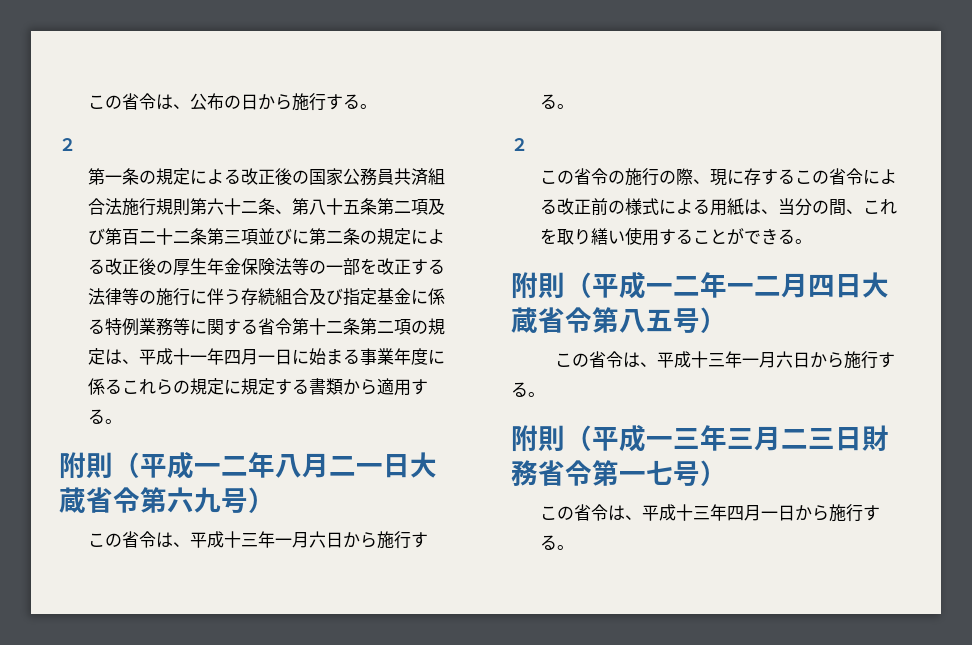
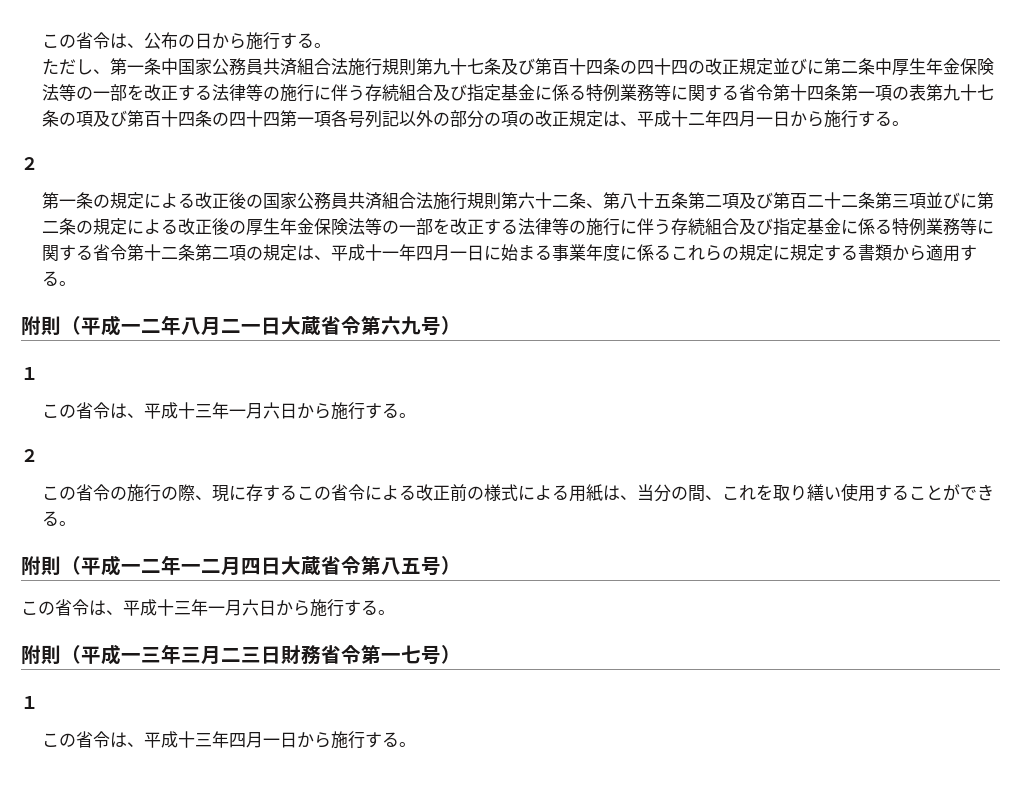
+ ただし、第一条中国家公務員共済組合法施行規則第九十七条及び第百十四条の四十四の改正規定並びに第二条中厚生年金保険法等の一部を改正する法律等の施行に伴う存続組合及び指定基金に係る特例業務等に関する省令第十四条第一項の表第九十七条の項及び第百十四条の四十四第一項各号列記以外の部分の項の改正規定は、平成十二年四月一日から施行する。
  附則（平成一二年八月二一日大蔵省令第六九号）
+ １
  附則（平成一三年三月二三日財務省令第一七号）
+ １

